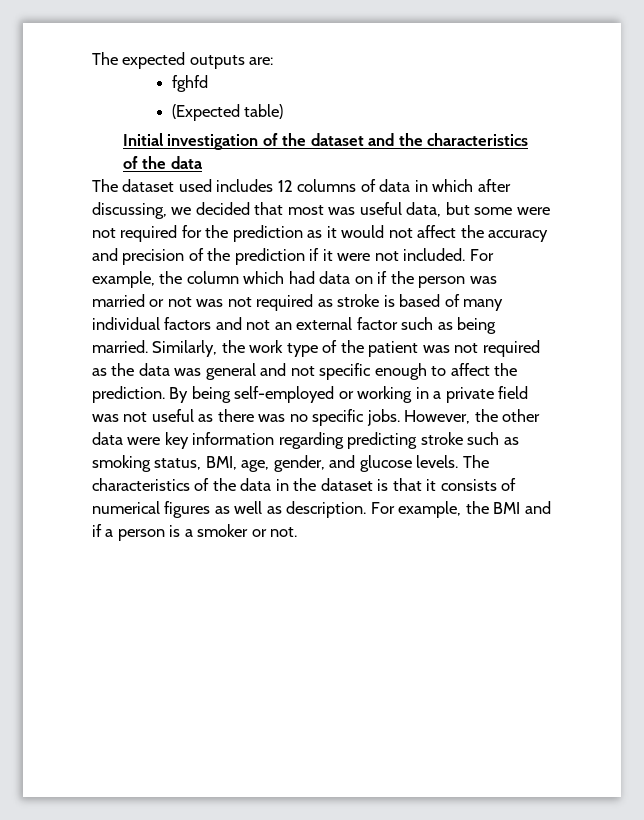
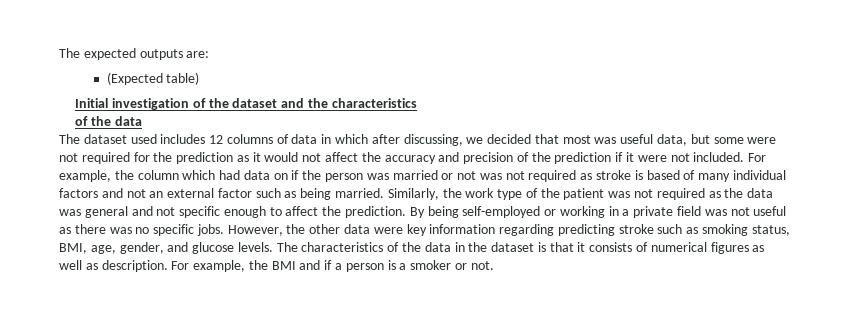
- fghfd

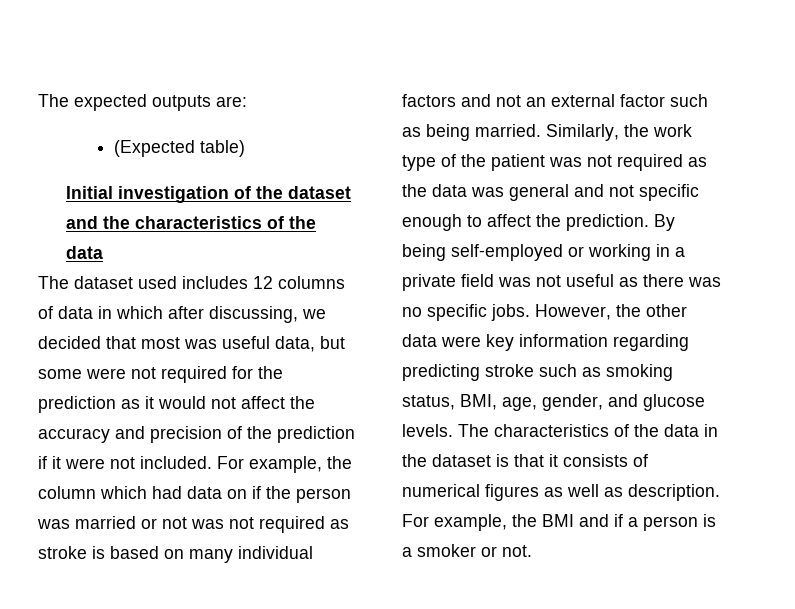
- Initial investigation of the dataset and the characteristics
- of the data
+ Initial investigation of the dataset and the characteristics of the data
- For example, the column which had data on if the person was married or not was not required as stroke is based of many individual factors and not an external factor such as being married.
+ For example, the column which had data on if the person was married or not was not required as stroke is based on many individual factors and not an external factor such as being married.

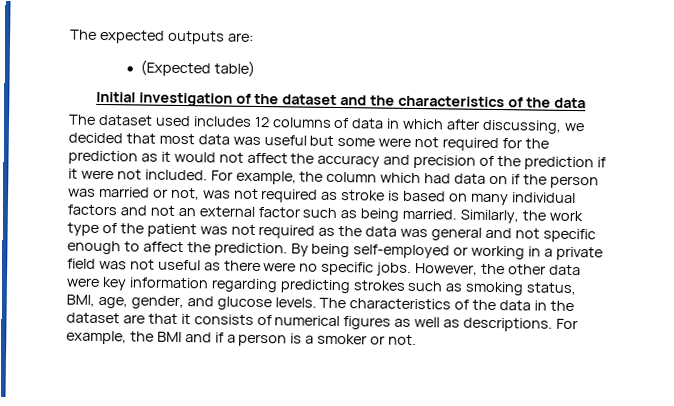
- The dataset used includes 12 columns of data in which after discussing, we decided that most was useful data, but some were not required for the prediction as it would not affect the accuracy and precision of the prediction if it were not included.
+ The dataset used includes 12 columns of data in which after discussing, we decided that most data was useful but some were not required for the prediction as it would not affect the accuracy and precision of the prediction if it were not included.
- For example, the column which had data on if the person was married or not was not required as stroke is based on many individual factors and not an external factor such as being married.
+ For example, the column which had data on if the person was married or not, was not required as stroke is based on many individual factors and not an external factor such as being married.
- By being self-employed or working in a private field was not useful as there was no specific jobs.
+ By being self-employed or working in a private field was not useful as there were no specific jobs.
- However, the other data were key information regarding predicting stroke such as smoking status, BMI, age, gender, and glucose levels.
+ However, the other data were key information regarding predicting strokes such as smoking status, BMI, age, gender, and glucose levels.
- The characteristics of the data in the dataset is that it consists of numerical figures as well as description.
+ The characteristics of the data in the dataset are that it consists of numerical figures as well as descriptions.

